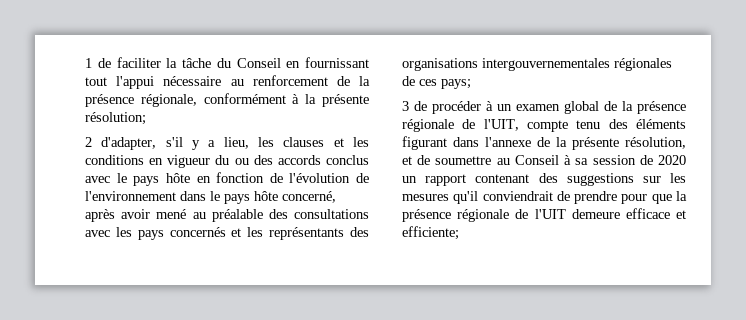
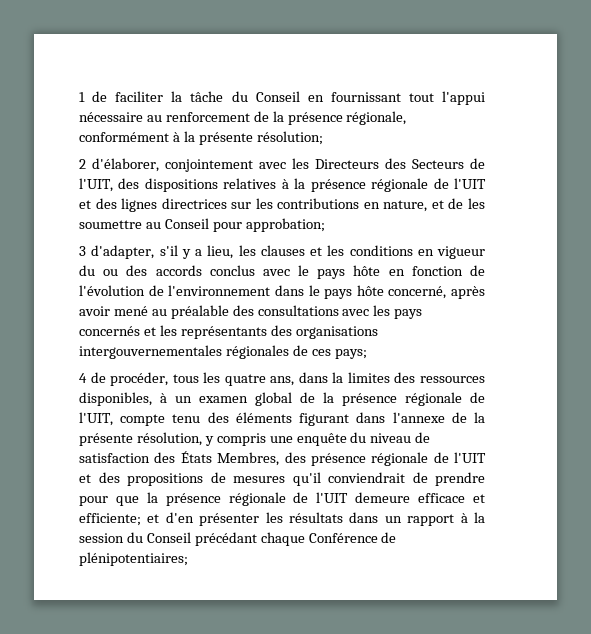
- 2 d'adapter, s'il y a lieu, les clauses et les conditions en vigueur du ou des accords conclus avec le pays hôte en fonction de l'évolution de l'environnement dans le pays hôte concerné, après avoir mené au préalable des consultations avec les pays concernés et les représentants des organisations intergouvernementales régionales de ces pays;
+ 2 d'élaborer, conjointement avec les Directeurs des Secteurs de l'UIT, des dispositions relatives à la présence régionale de l'UIT et des lignes directrices sur les contributions en nature, et de les soumettre au Conseil pour approbation;
+ 3 d'adapter, s'il y a lieu, les clauses et les conditions en vigueur du ou des accords conclus avec le pays hôte en fonction de l'évolution de l'environnement dans le pays hôte concerné, après avoir mené au préalable des consultations avec les pays concernés et les représentants des organisations intergouvernementales régionales de ces pays;
- 3 de procéder à un examen global de la présence régionale de l'UIT, compte tenu des éléments figurant dans l'annexe de la présente résolution, et de soumettre au Conseil à sa session de 2020 un rapport contenant des suggestions sur les mesures qu'il conviendrait de prendre pour que la présence régionale de l'UIT demeure efficace et efficiente;
+ 4 de procéder, tous les quatre ans, dans la limites des ressources disponibles, à un examen global de la présence régionale de l'UIT, compte tenu des éléments figurant dans l'annexe de la présente résolution, y compris une enquête du niveau de satisfaction des États Membres, des présence régionale de l'UIT et des propositions de mesures qu'il conviendrait de prendre pour que la présence régionale de l'UIT demeure efficace et efficiente; et d'en présenter les résultats dans un rapport à la session du Conseil précédant chaque Conférence de plénipotentiaires;

